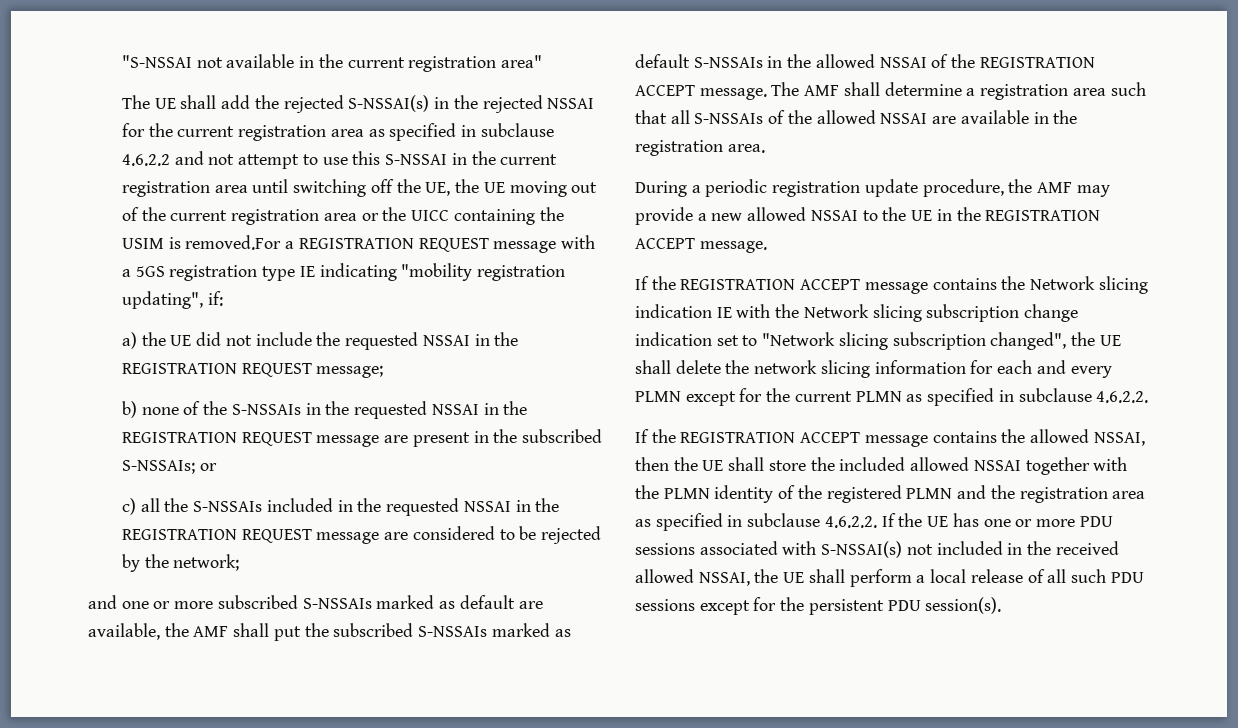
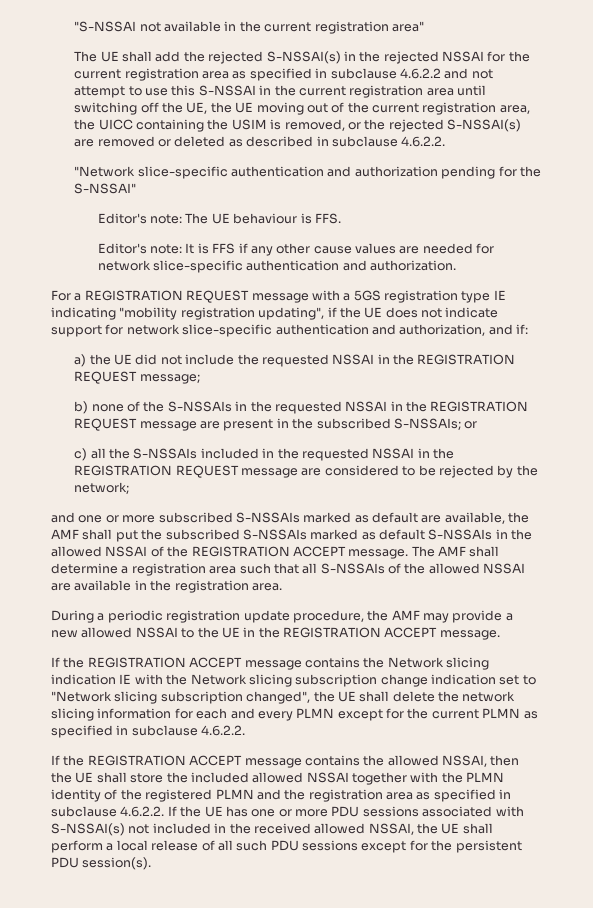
- The UE shall add the rejected S-NSSAI(s) in the rejected NSSAI for the current registration area as specified in subclause 4.6.2.2 and not attempt to use this S-NSSAI in the current registration area until switching off the UE, the UE moving out of the current registration area or the UICC containing the USIM is removed.For a REGISTRATION REQUEST message with a 5GS registration type IE indicating "mobility registration updating", if:
+ The UE shall add the rejected S-NSSAI(s) in the rejected NSSAI for the current registration area as specified in subclause 4.6.2.2 and not attempt to use this S-NSSAI in the current registration area until switching off the UE, the UE moving out of the current registration area, the UICC containing the USIM is removed, or the rejected S-NSSAI(s) are removed or deleted as described in subclause 4.6.2.2.
+ "Network slice-specific authentication and authorization pending for the S-NSSAI"
+ Editor's note: The UE behaviour is FFS.
+ Editor's note: It is FFS if any other cause values are needed for network slice-specific authentication and authorization.
+ For a REGISTRATION REQUEST message with a 5GS registration type IE indicating "mobility registration updating", if the UE does not indicate support for network slice-specific authentication and authorization, and if:

